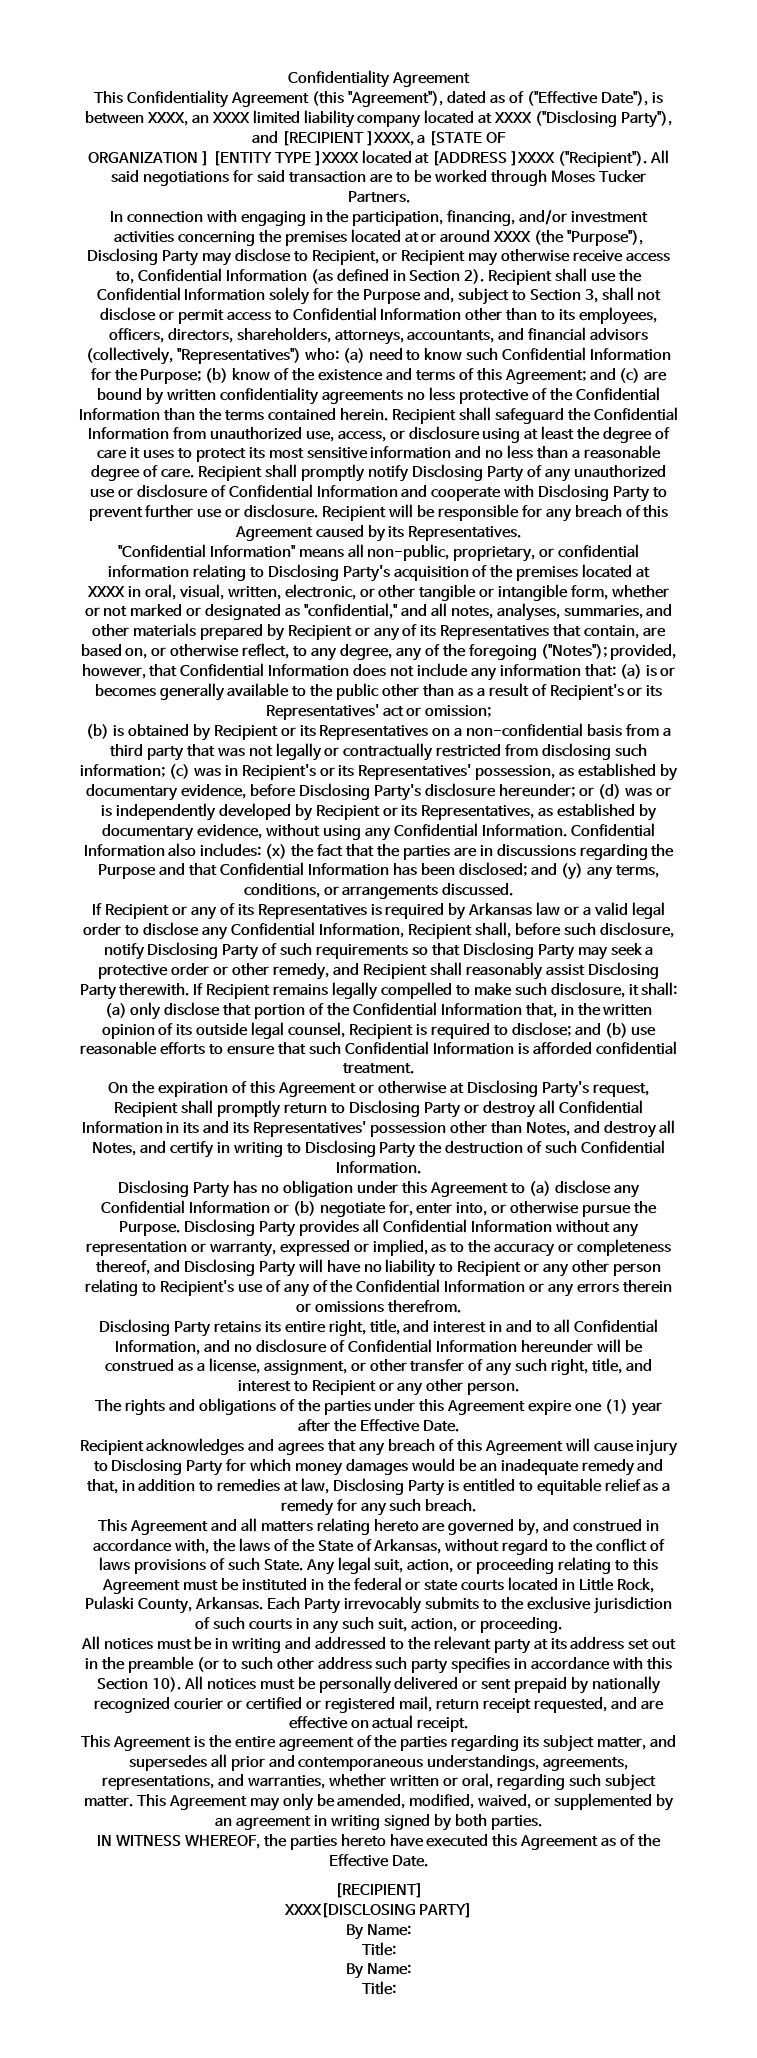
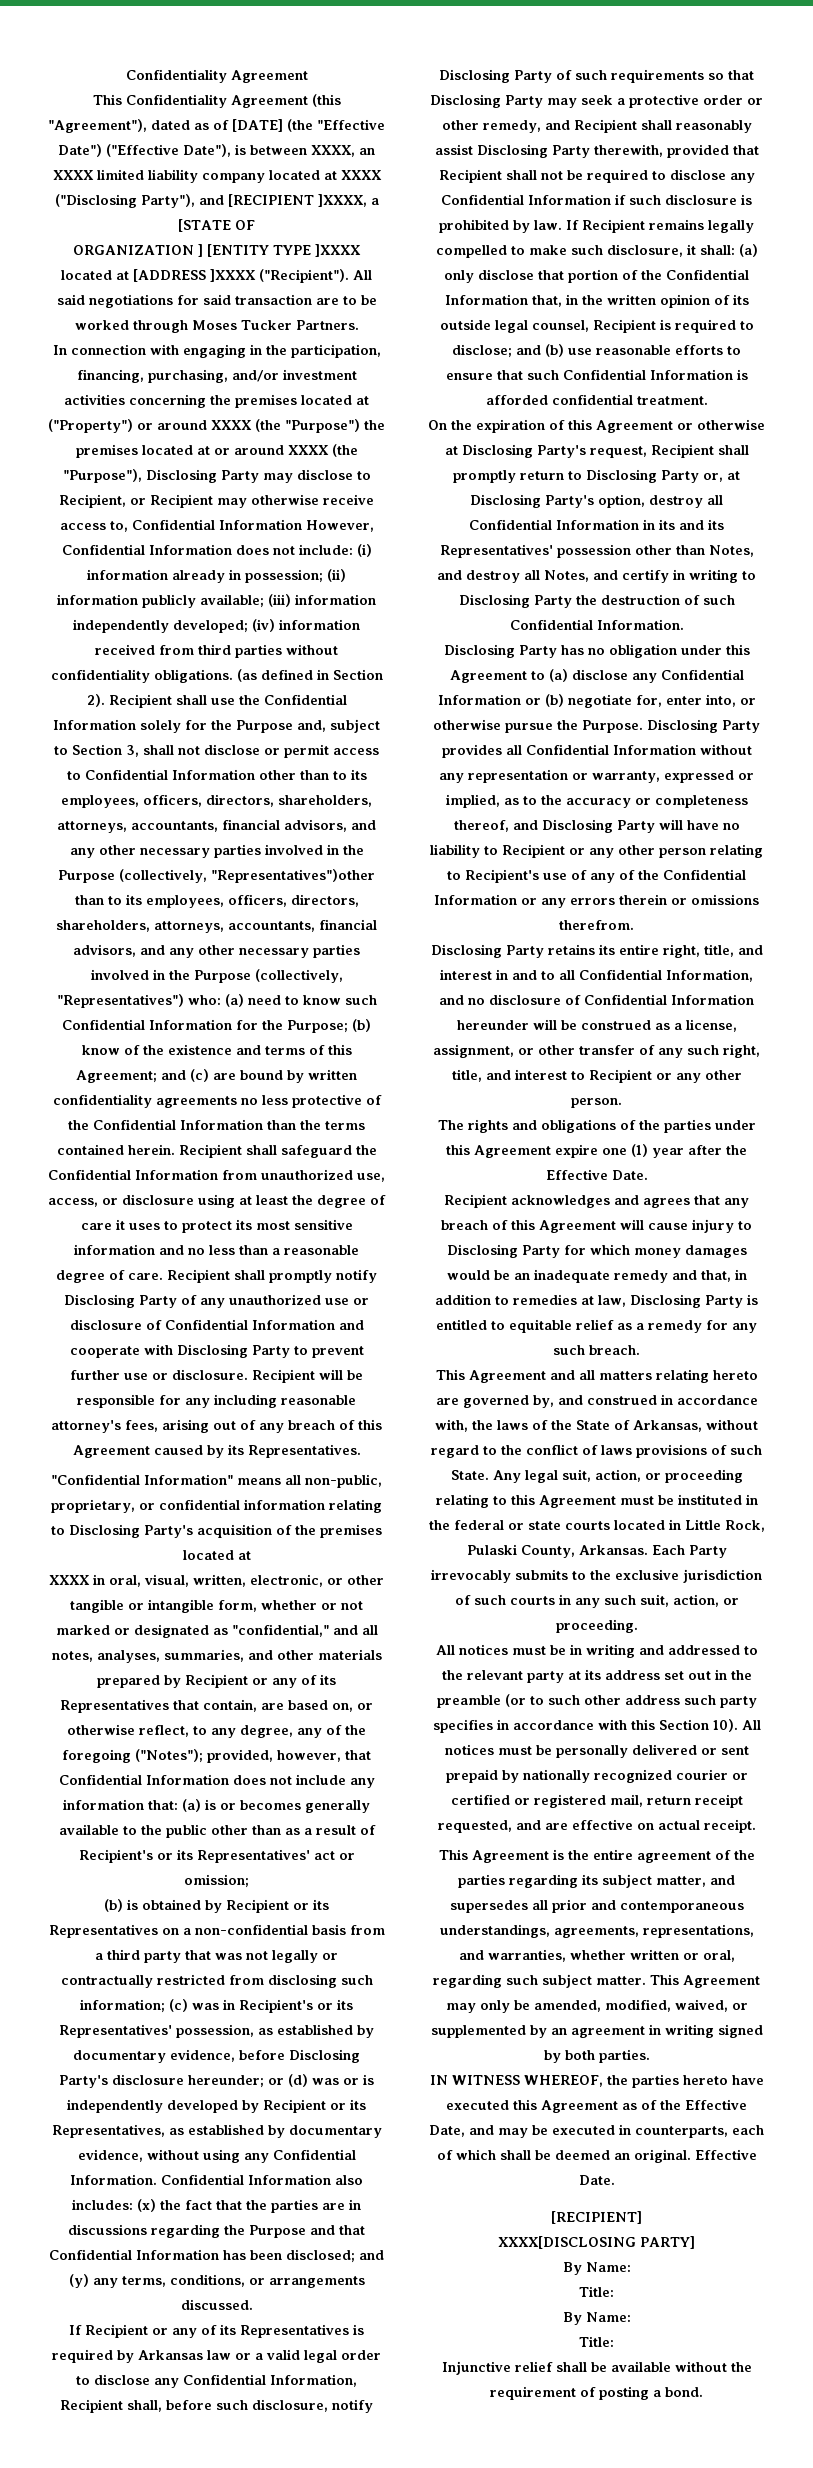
- This Confidentiality Agreement (this "Agreement"), dated as of ("Effective Date"), is between XXXX, an XXXX limited liability company located at XXXX ("Disclosing Party"), and [RECIPIENT ]XXXX, a [STATE OF
+ This Confidentiality Agreement (this "Agreement"), dated as of [DATE] (the "Effective Date") ("Effective Date"), is between XXXX, an XXXX limited liability company located at XXXX ("Disclosing Party"), and [RECIPIENT ]XXXX, a [STATE OF
- In connection with engaging in the participation, financing, and/or investment activities concerning the premises located at or around XXXX (the "Purpose"), Disclosing Party may disclose to Recipient, or Recipient may otherwise receive access to, Confidential Information (as defined in Section 2).
+ In connection with engaging in the participation, financing, purchasing, and/or investment activities concerning the premises located at ("Property") or around XXXX (the "Purpose") the premises located at or around XXXX (the "Purpose"), Disclosing Party may disclose to Recipient, or Recipient may otherwise receive access to, Confidential Information However, Confidential Information does not include: (i) information already in possession; (ii) information publicly available; (iii) information independently developed; (iv) information received from third parties without confidentiality obligations. (as defined in Section 2).
- Recipient shall use the Confidential Information solely for the Purpose and, subject to Section 3, shall not disclose or permit access to Confidential Information other than to its employees, officers, directors, shareholders, attorneys, accountants, and financial advisors (collectively, "Representatives") who:
+ Recipient shall use the Confidential Information solely for the Purpose and, subject to Section 3, shall not disclose or permit access to Confidential Information other than to its employees, officers, directors, shareholders, attorneys, accountants, financial advisors, and any other necessary parties involved in the Purpose (collectively, "Representatives")other than to its employees, officers, directors, shareholders, attorneys, accountants, financial advisors, and any other necessary parties involved in the Purpose (collectively, "Representatives") who:
- Recipient will be responsible for any breach of this Agreement caused by its Representatives.
+ Recipient will be responsible for any including reasonable attorney's fees, arising out of any breach of this Agreement caused by its Representatives.
- If Recipient or any of its Representatives is required by Arkansas law or a valid legal order to disclose any Confidential Information, Recipient shall, before such disclosure, notify Disclosing Party of such requirements so that Disclosing Party may seek a protective order or other remedy, and Recipient shall reasonably assist Disclosing Party therewith.
+ If Recipient or any of its Representatives is required by Arkansas law or a valid legal order to disclose any Confidential Information, Recipient shall, before such disclosure, notify Disclosing Party of such requirements so that Disclosing Party may seek a protective order or other remedy, and Recipient shall reasonably assist Disclosing Party therewith, provided that Recipient shall not be required to disclose any Confidential Information if such disclosure is prohibited by law.
- On the expiration of this Agreement or otherwise at Disclosing Party's request, Recipient shall promptly return to Disclosing Party or destroy all Confidential Information in its and its Representatives' possession other than Notes, and destroy all Notes, and certify in writing to Disclosing Party the destruction of such Confidential Information.
+ On the expiration of this Agreement or otherwise at Disclosing Party's request, Recipient shall promptly return to Disclosing Party or, at Disclosing Party's option, destroy all Confidential Information in its and its Representatives' possession other than Notes, and destroy all Notes, and certify in writing to Disclosing Party the destruction of such Confidential Information.
- IN WITNESS WHEREOF, the parties hereto have executed this Agreement as of the Effective Date.
+ IN WITNESS WHEREOF, the parties hereto have executed this Agreement as of the Effective Date, and may be executed in counterparts, each of which shall be deemed an original. Effective Date.
+ Injunctive relief shall be available without the requirement of posting a bond.

